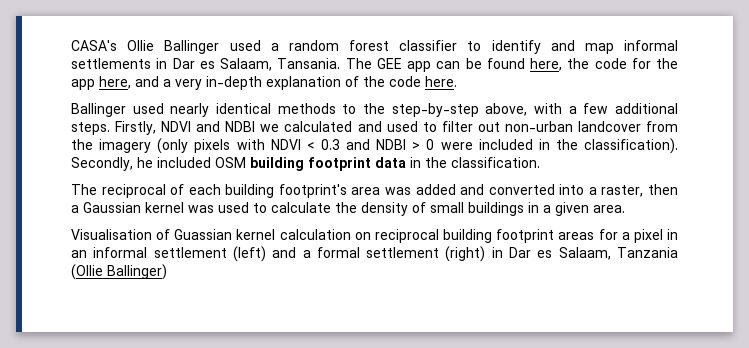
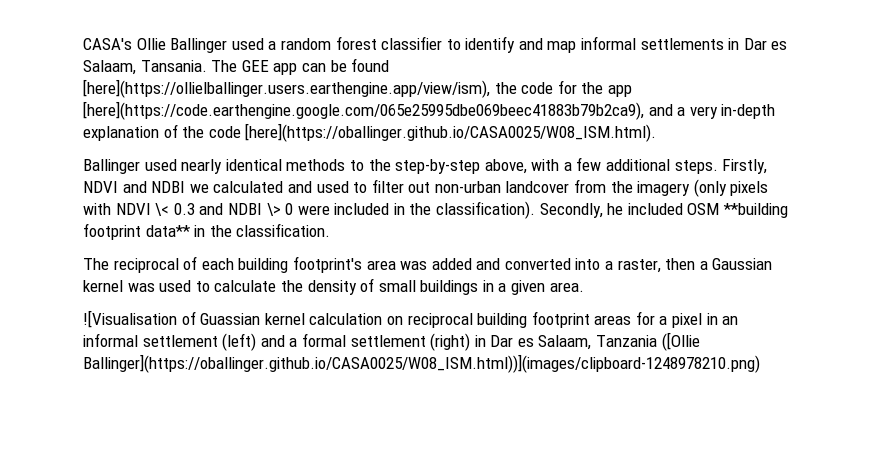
- The GEE app can be found here, the code for the app here, and a very in-depth explanation of the code here.
+ The GEE app can be found [here](https://ollielballinger.users.earthengine.app/view/ism), the code for the app [here](https://code.earthengine.google.com/065e25995dbe069beec41883b79b2ca9), and a very in-depth explanation of the code [here](https://oballinger.github.io/CASA0025/W08_ISM.html).
- Firstly, NDVI and NDBI we calculated and used to filter out non-urban landcover from the imagery (only pixels with NDVI < 0.3 and NDBI > 0 were included in the classification).
+ Firstly, NDVI and NDBI we calculated and used to filter out non-urban landcover from the imagery (only pixels with NDVI \< 0.3 and NDBI \> 0 were included in the classification).
- Secondly, he included OSM building footprint data in the classification.
+ Secondly, he included OSM **building footprint data** in the classification.
- Visualisation of Guassian kernel calculation on reciprocal building footprint areas for a pixel in an informal settlement (left) and a formal settlement (right) in Dar es Salaam, Tanzania (Ollie Ballinger)
+ ![Visualisation of Guassian kernel calculation on reciprocal building footprint areas for a pixel in an informal settlement (left) and a formal settlement (right) in Dar es Salaam, Tanzania ([Ollie Ballinger](https://oballinger.github.io/CASA0025/W08_ISM.html))](images/clipboard-1248978210.png)

